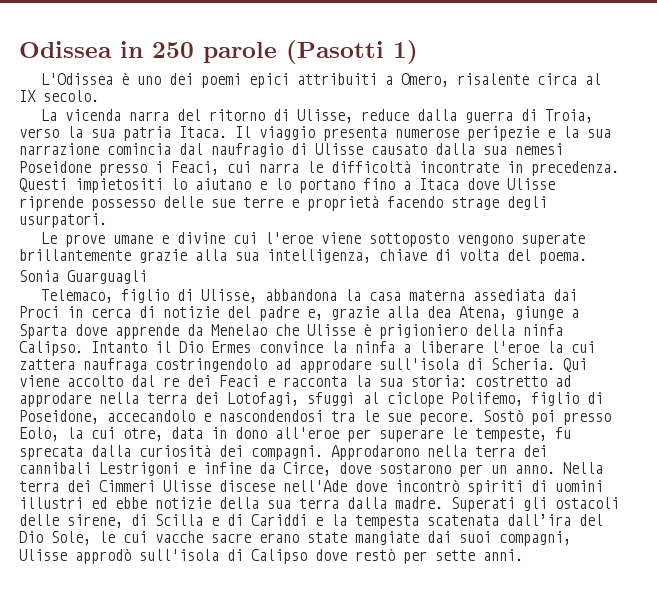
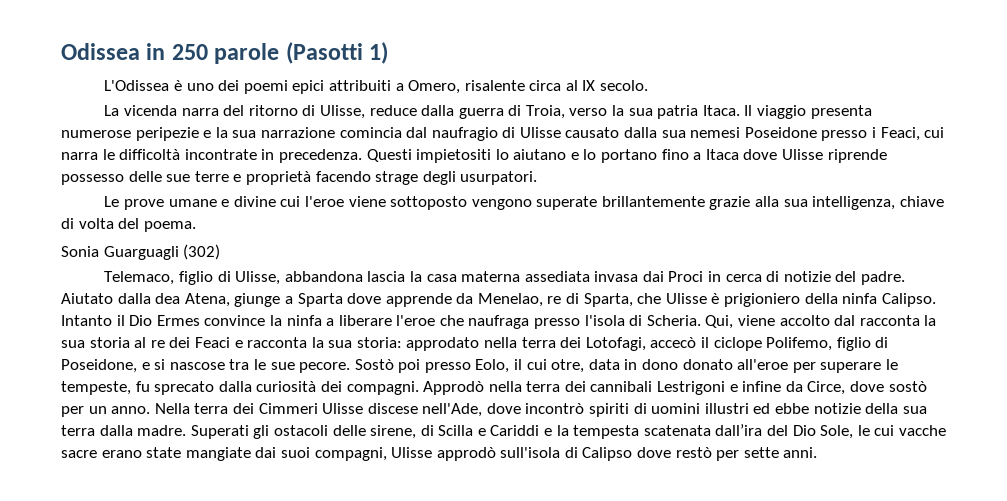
- Sonia Guarguagli
+ Sonia Guarguagli (302)
- Telemaco, figlio di Ulisse, abbandona la casa materna assediata dai Proci in cerca di notizie del padre e, grazie alla dea Atena, giunge a Sparta dove apprende da Menelao che Ulisse è prigioniero della ninfa Calipso.
+ Telemaco, figlio di Ulisse, abbandona lascia la casa materna assediata invasa dai Proci in cerca di notizie del padre. Aiutato dalla dea Atena, giunge a Sparta dove apprende da Menelao, re di Sparta, che Ulisse è prigioniero della ninfa Calipso.
- Intanto il Dio Ermes convince la ninfa a liberare l'eroe la cui zattera naufraga costringendolo ad approdare sull'isola di Scheria.
+ Intanto il Dio Ermes convince la ninfa a liberare l'eroe che naufraga presso l'isola di Scheria.
- Qui viene accolto dal re dei Feaci e racconta la sua storia: costretto ad approdare nella terra dei Lotofagi, sfuggì al ciclope Polifemo, figlio di Poseidone, accecandolo e nascondendosi tra le sue pecore.
+ Qui, viene accolto dal racconta la sua storia al re dei Feaci e racconta la sua storia: approdato nella terra dei Lotofagi, accecò il ciclope Polifemo, figlio di Poseidone, e si nascose tra le sue pecore.
- Sostò poi presso Eolo, la cui otre, data in dono all'eroe per superare le tempeste, fu sprecata dalla curiosità dei compagni.
+ Sostò poi presso Eolo, il cui otre, data in dono donato all'eroe per superare le tempeste, fu sprecato dalla curiosità dei compagni.
- Approdarono nella terra dei cannibali Lestrigoni e infine da Circe, dove sostarono per un anno.
+ Approdò nella terra dei cannibali Lestrigoni e infine da Circe, dove sostò per un anno.
- Nella terra dei Cimmeri Ulisse discese nell'Ade dove incontrò spiriti di uomini illustri ed ebbe notizie della sua terra dalla madre.
+ Nella terra dei Cimmeri Ulisse discese nell'Ade, dove incontrò spiriti di uomini illustri ed ebbe notizie della sua terra dalla madre.
- Superati gli ostacoli delle sirene, di Scilla e di Cariddi e la tempesta scatenata dall’ira del Dio Sole, le cui vacche sacre erano state mangiate dai suoi compagni, Ulisse approdò sull'isola di Calipso dove restò per sette anni.
+ Superati gli ostacoli delle sirene, di Scilla e Cariddi e la tempesta scatenata dall’ira del Dio Sole, le cui vacche sacre erano state mangiate dai suoi compagni, Ulisse approdò sull'isola di Calipso dove restò per sette anni.

